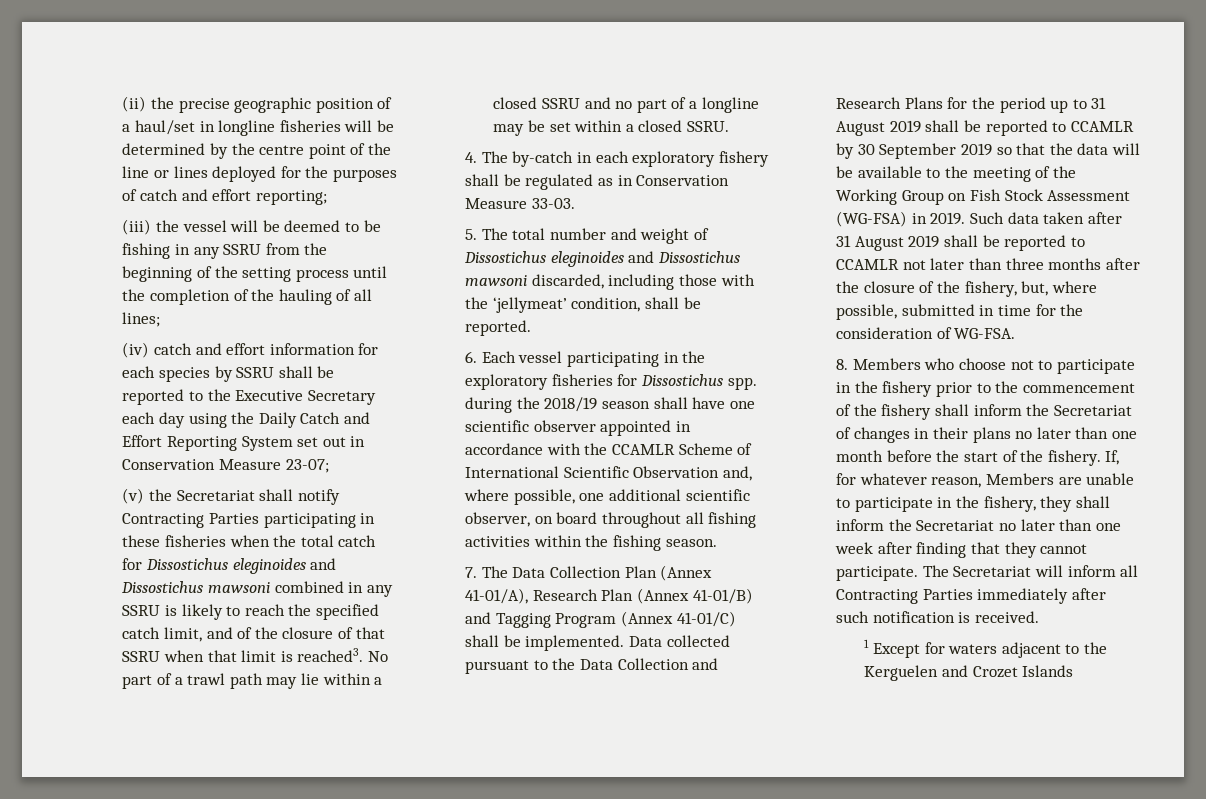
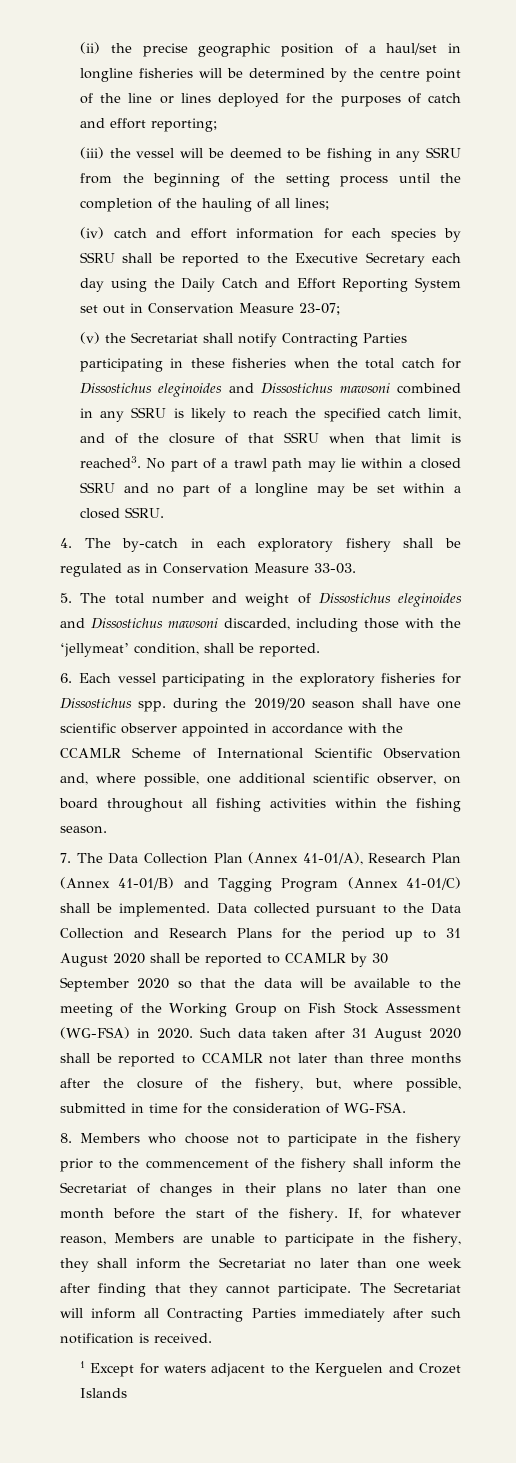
- 6. Each vessel participating in the exploratory fisheries for Dissostichus spp. during the 2018/19 season shall have one scientific observer appointed in accordance with the CCAMLR Scheme of International Scientific Observation and, where possible, one additional scientific observer, on board throughout all fishing activities within the fishing season.
+ 6. Each vessel participating in the exploratory fisheries for Dissostichus spp. during the 2019/20 season shall have one scientific observer appointed in accordance with the CCAMLR Scheme of International Scientific Observation and, where possible, one additional scientific observer, on board throughout all fishing activities within the fishing season.
- Data collected pursuant to the Data Collection and Research Plans for the period up to 31 August 2019 shall be reported to CCAMLR by 30 September 2019 so that the data will be available to the meeting of the Working Group on Fish Stock Assessment (WG-FSA) in 2019.
+ Data collected pursuant to the Data Collection and Research Plans for the period up to 31 August 2020 shall be reported to CCAMLR by 30 September 2020 so that the data will be available to the meeting of the Working Group on Fish Stock Assessment (WG-FSA) in 2020.
- Such data taken after 31 August 2019 shall be reported to CCAMLR not later than three months after the closure of the fishery, but, where possible, submitted in time for the consideration of WG-FSA.
+ Such data taken after 31 August 2020 shall be reported to CCAMLR not later than three months after the closure of the fishery, but, where possible, submitted in time for the consideration of WG-FSA.

